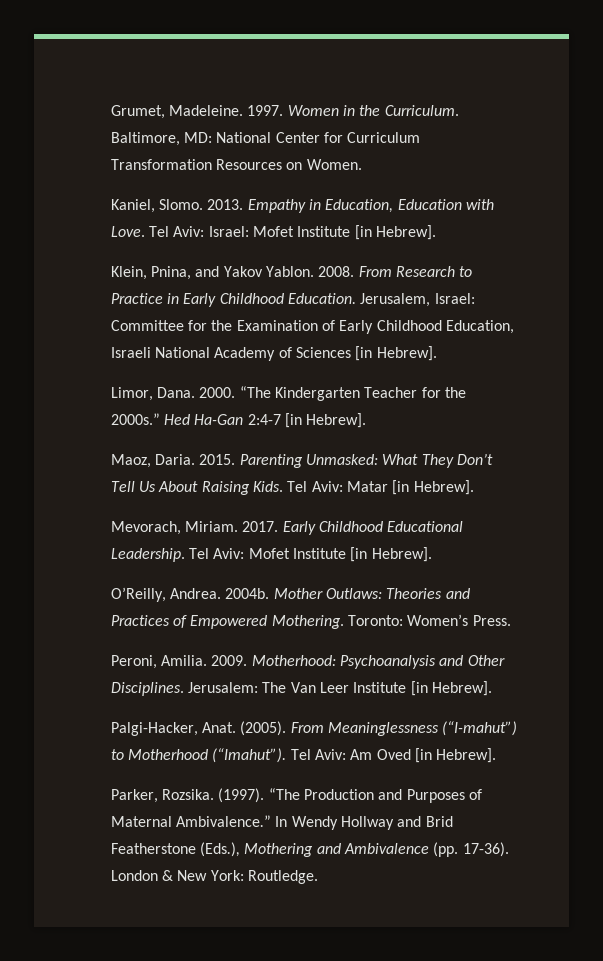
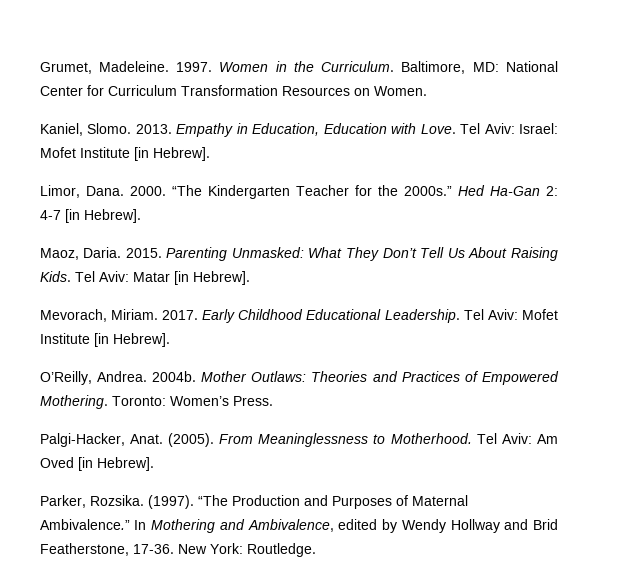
- Klein, Pnina, and Yakov Yablon. 2008. From Research to Practice in Early Childhood Education. Jerusalem, Israel: Committee for the Examination of Early Childhood Education, Israeli National Academy of Sciences [in Hebrew].
- Hed Ha-Gan 2:4-7 [in Hebrew].
+ Hed Ha-Gan 2: 4-7 [in Hebrew].
- Peroni, Amilia. 2009. Motherhood: Psychoanalysis and Other Disciplines. Jerusalem: The Van Leer Institute [in Hebrew].
- From Meaninglessness (“I-mahut”) to Motherhood (“Imahut”).
+ From Meaninglessness to Motherhood.
- In Wendy Hollway and Brid Featherstone (Eds.), Mothering and Ambivalence (pp. 17-36). London & New York: Routledge.
+ In Mothering and Ambivalence, edited by Wendy Hollway and Brid Featherstone, 17-36. New York: Routledge.

